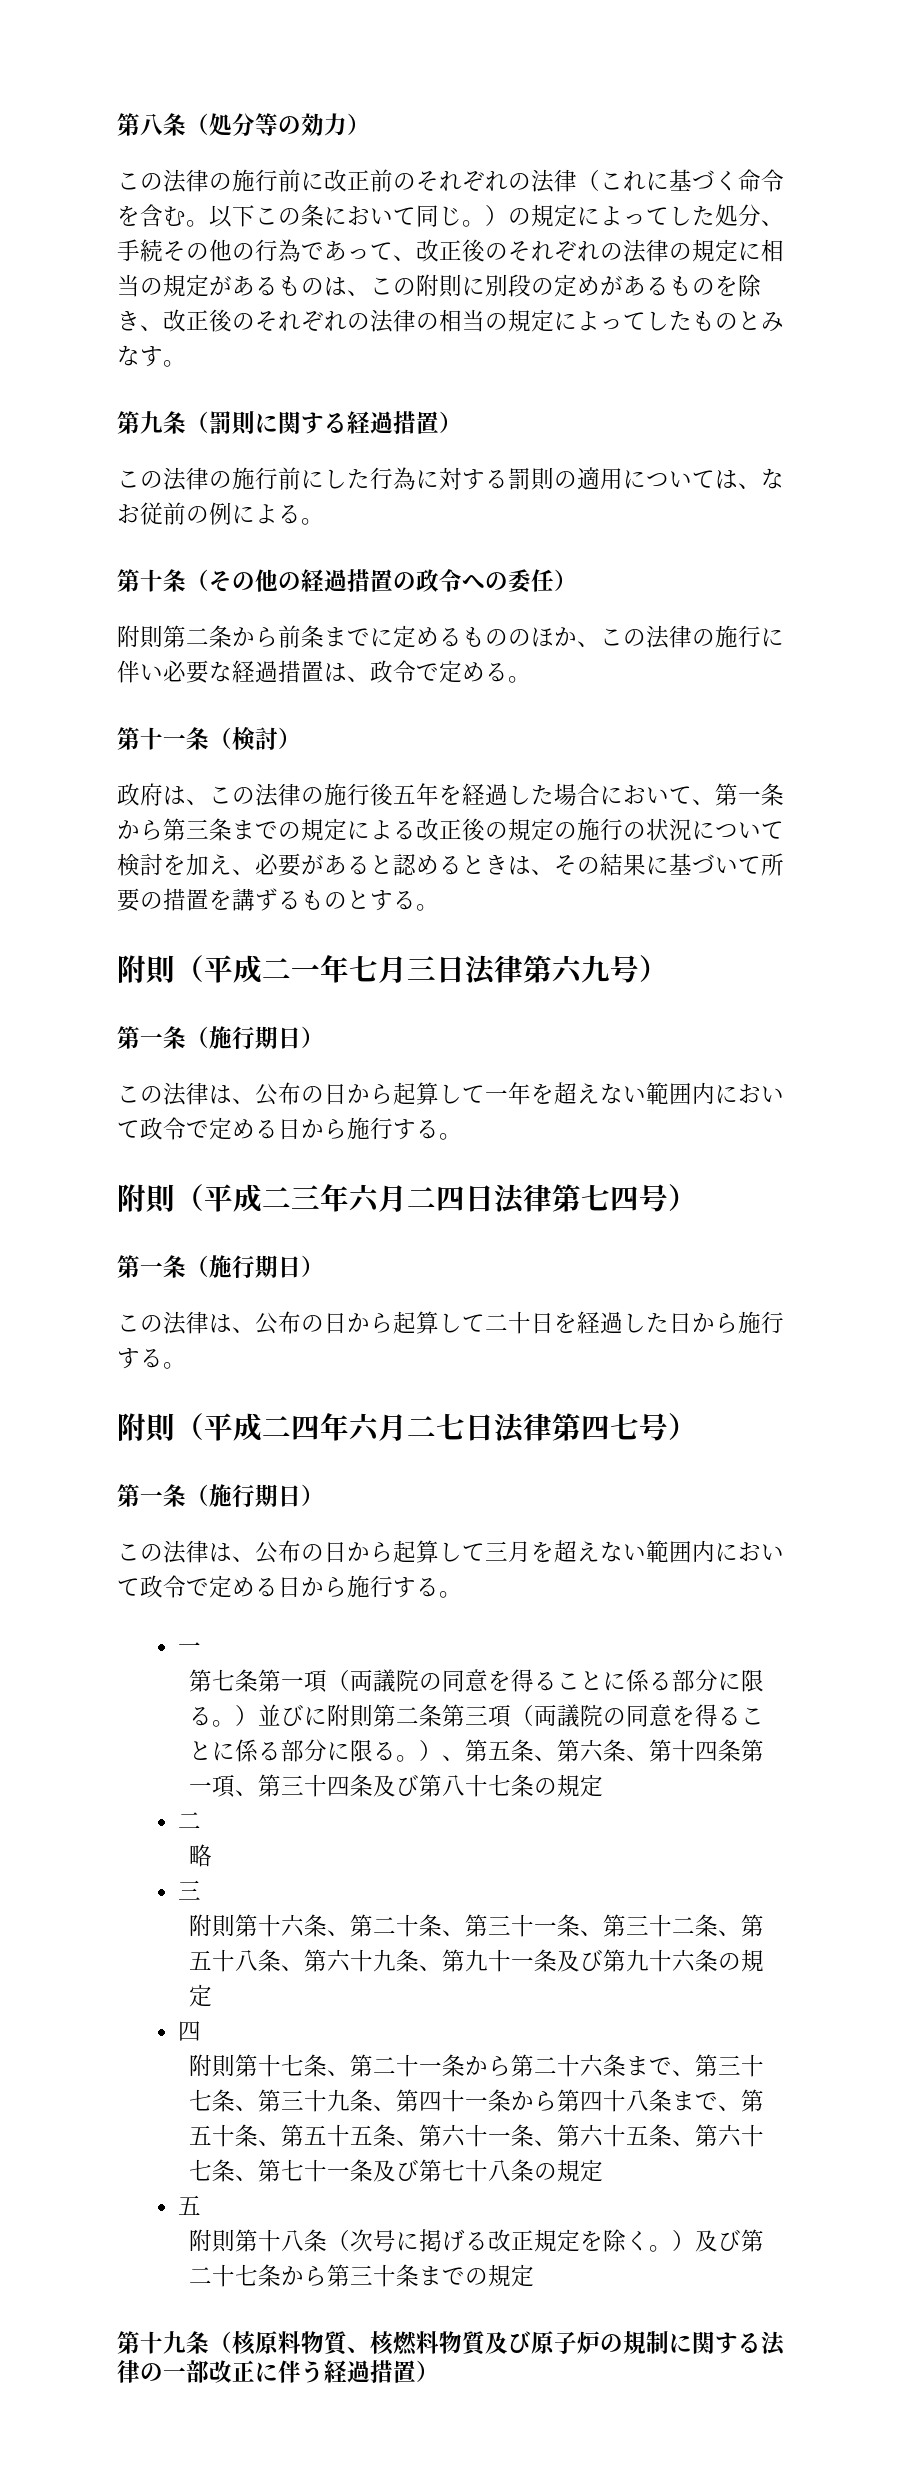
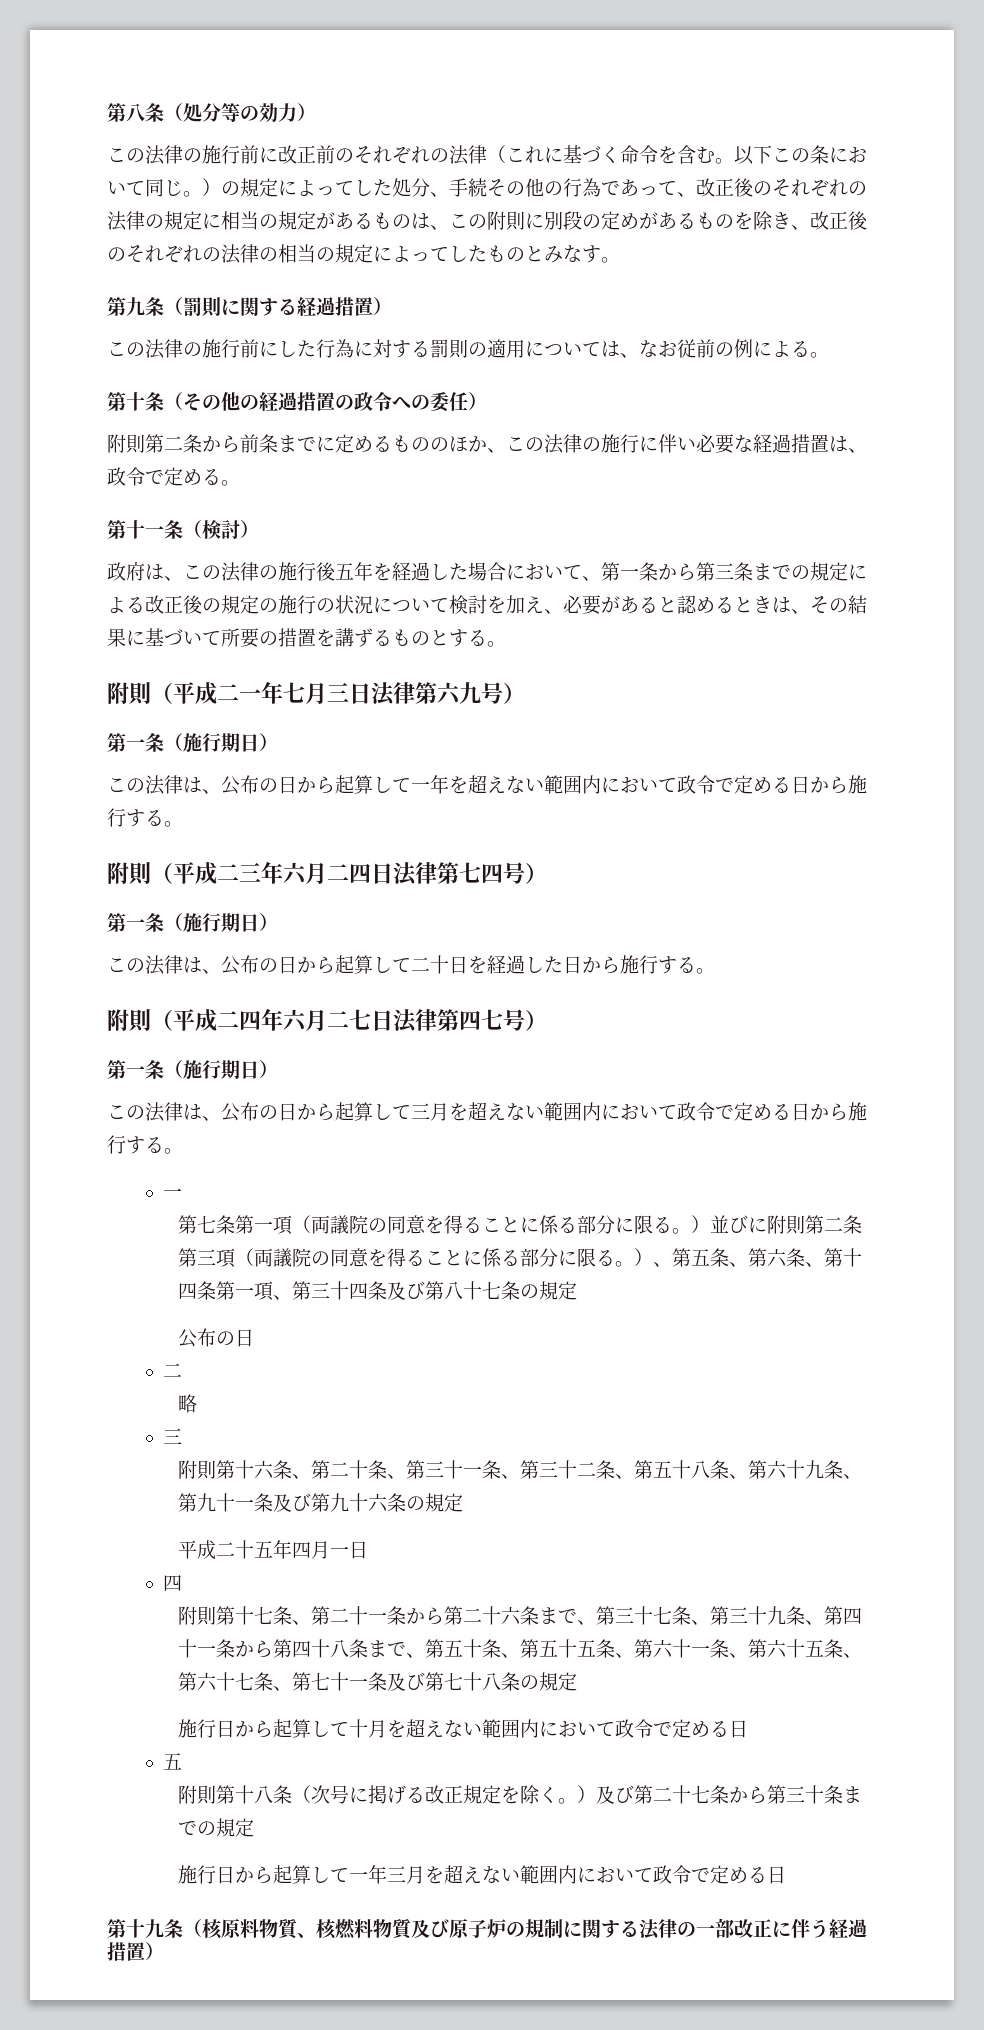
  第七条第一項（両議院の同意を得ることに係る部分に限る。）並びに附則第二条第三項（両議院の同意を得ることに係る部分に限る。）、第五条、第六条、第十四条第一項、第三十四条及び第八十七条の規定
+ 公布の日
+ 平成二十五年四月一日
+ 施行日から起算して十月を超えない範囲内において政令で定める日
+ 施行日から起算して一年三月を超えない範囲内において政令で定める日

